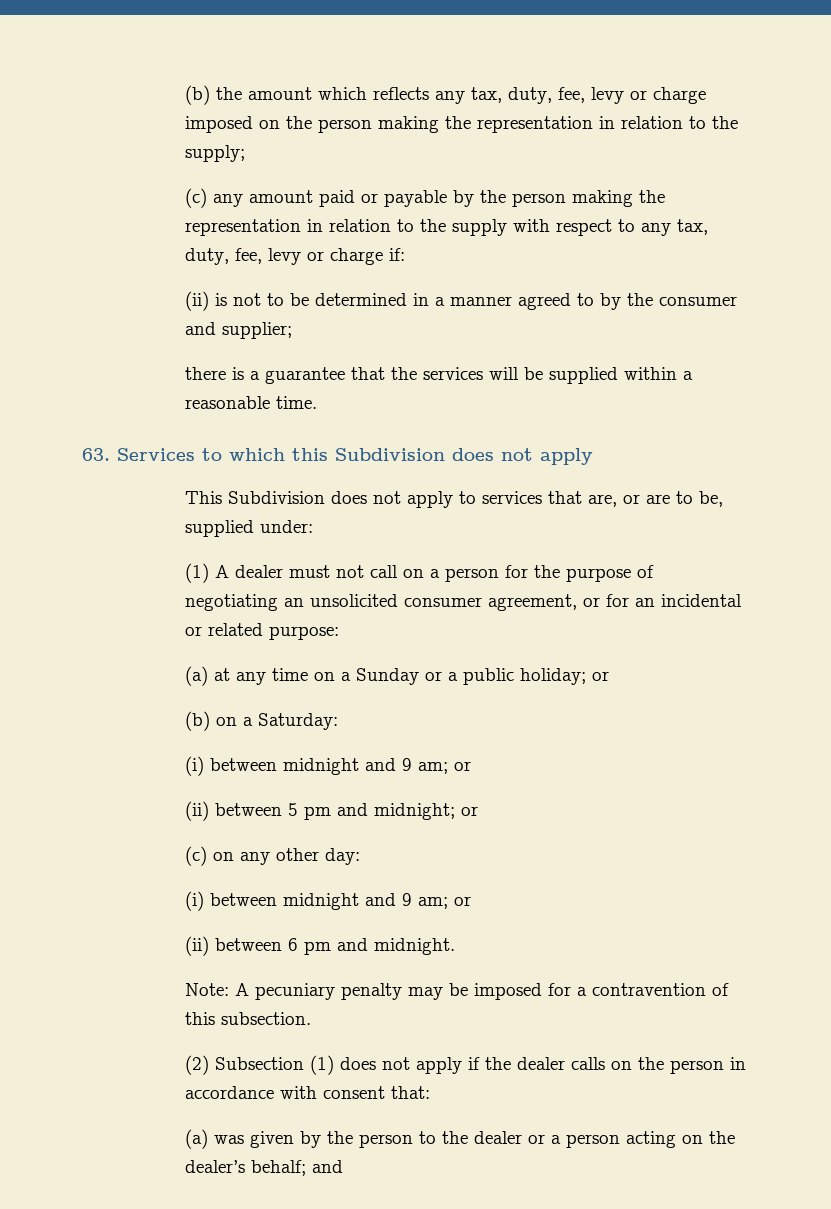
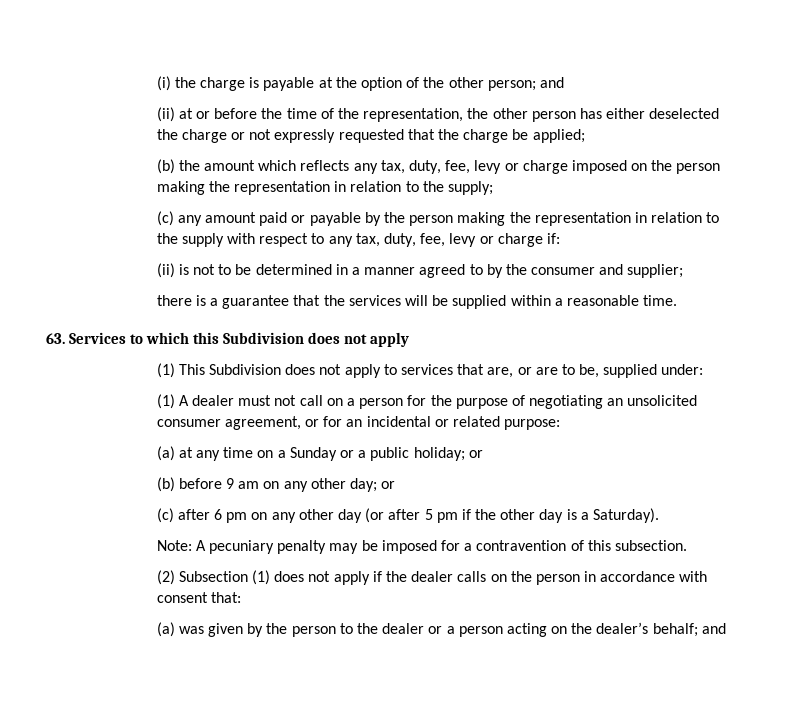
+ (i) the charge is payable at the option of the other person; and
+ (ii) at or before the time of the representation, the other person has either deselected the charge or not expressly requested that the charge be applied;
- This Subdivision does not apply to services that are, or are to be, supplied under:
+ (1) This Subdivision does not apply to services that are, or are to be, supplied under:
- (b) on a Saturday:
- (i) between midnight and 9 am; or
- (ii) between 5 pm and midnight; or
- (c) on any other day:
- (i) between midnight and 9 am; or
- (ii) between 6 pm and midnight.
+ (b) before 9 am on any other day; or
+ (c) after 6 pm on any other day (or after 5 pm if the other day is a Saturday).

